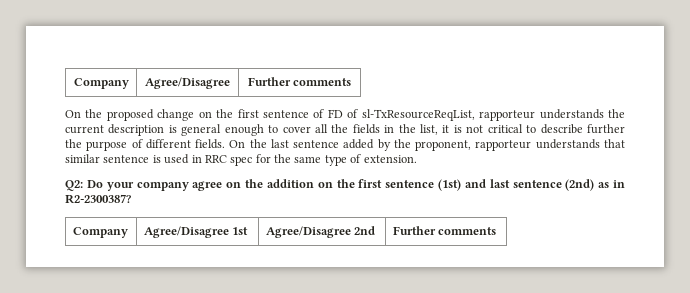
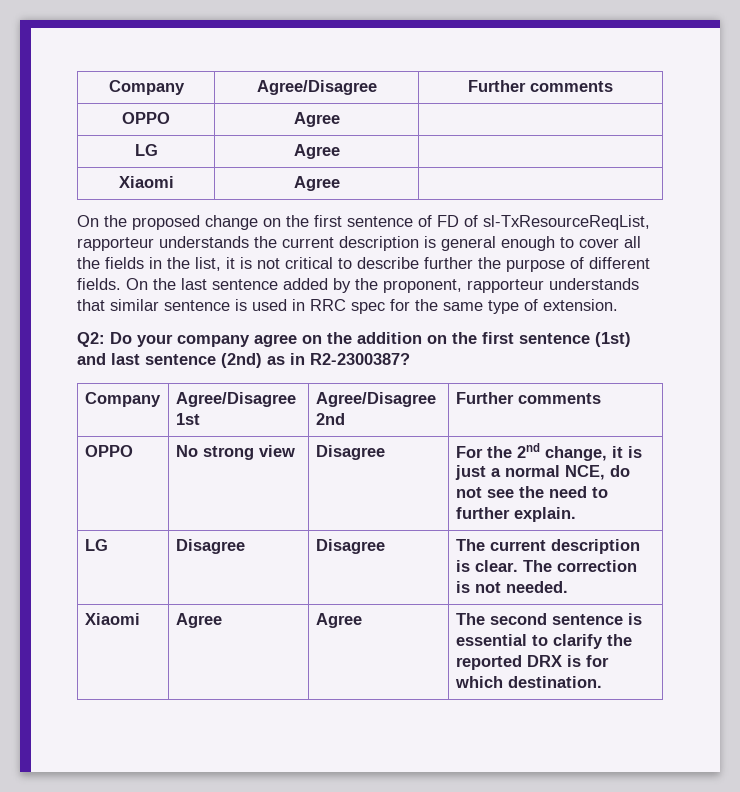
+ OPPO | Agree |
+ LG | Agree |
+ Xiaomi | Agree |
+ OPPO | No strong view | Disagree | For the 2nd change, it is just a normal NCE, do not see the need to further explain.
+ LG | Disagree | Disagree | The current description is clear. The correction is not needed.
+ Xiaomi | Agree | Agree | The second sentence is essential to clarify the reported DRX is for which destination.

